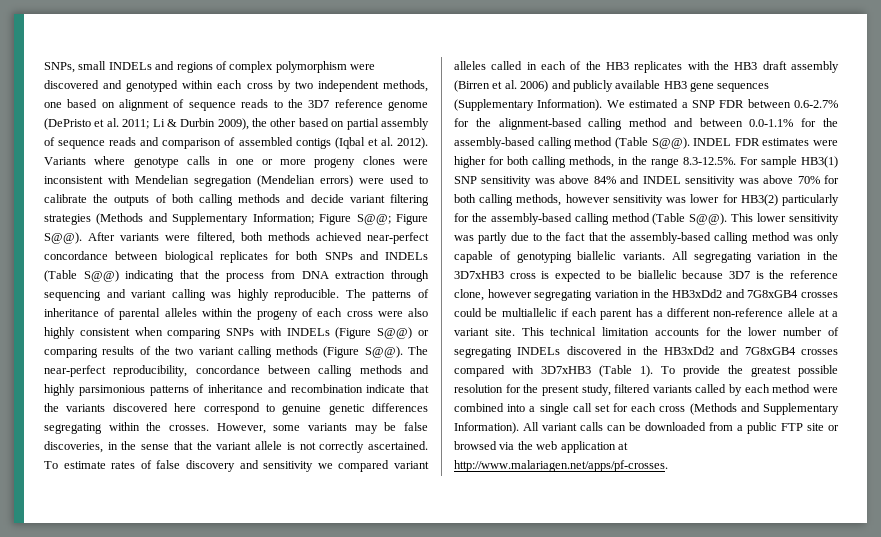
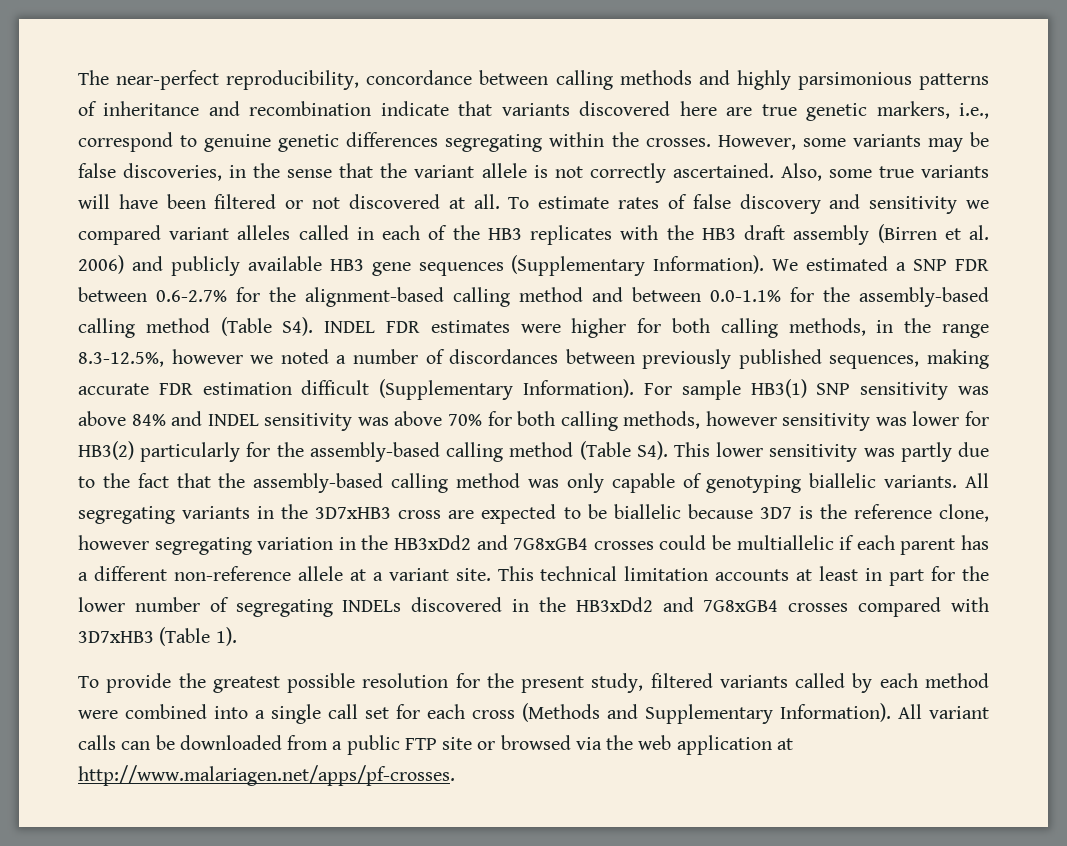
- SNPs, small INDELs and regions of complex polymorphism were discovered and genotyped within each cross by two independent methods, one based on alignment of sequence reads to the 3D7 reference genome (DePristo et al. 2011; Li & Durbin 2009), the other based on partial assembly of sequence reads and comparison of assembled contigs (Iqbal et al. 2012). Variants where genotype calls in one or more progeny clones were inconsistent with Mendelian segregation (Mendelian errors) were used to calibrate the outputs of both calling methods and decide variant filtering strategies (Methods and Supplementary Information; Figure S@@; Figure S@@). After variants were filtered, both methods achieved near-perfect concordance between biological replicates for both SNPs and INDELs (Table S@@) indicating that the process from DNA extraction through sequencing and variant calling was highly reproducible. The patterns of inheritance of parental alleles within the progeny of each cross were also highly consistent when comparing SNPs with INDELs (Figure S@@) or comparing results of the two variant calling methods (Figure S@@). The near-perfect reproducibility, concordance between calling methods and highly parsimonious patterns of inheritance and recombination indicate that the variants discovered here correspond to genuine genetic differences segregating within the crosses.
+ The near-perfect reproducibility, concordance between calling methods and highly parsimonious patterns of inheritance and recombination indicate that variants discovered here are true genetic markers, i.e., correspond to genuine genetic differences segregating within the crosses.
+ Also, some true variants will have been filtered or not discovered at all.
- We estimated a SNP FDR between 0.6-2.7% for the alignment-based calling method and between 0.0-1.1% for the assembly-based calling method (Table S@@). INDEL FDR estimates were higher for both calling methods, in the range 8.3-12.5%. For sample HB3(1) SNP sensitivity was above 84% and INDEL sensitivity was above 70% for both calling methods, however sensitivity was lower for HB3(2) particularly for the assembly-based calling method (Table S@@). This lower sensitivity was partly due to the fact that the assembly-based calling method was only capable of genotyping biallelic variants.
+ We estimated a SNP FDR between 0.6-2.7% for the alignment-based calling method and between 0.0-1.1% for the assembly-based calling method (Table S4). INDEL FDR estimates were higher for both calling methods, in the range 8.3-12.5%, however we noted a number of discordances between previously published sequences, making accurate FDR estimation difficult (Supplementary Information). For sample HB3(1) SNP sensitivity was above 84% and INDEL sensitivity was above 70% for both calling methods, however sensitivity was lower for HB3(2) particularly for the assembly-based calling method (Table S4). This lower sensitivity was partly due to the fact that the assembly-based calling method was only capable of genotyping biallelic variants.
- All segregating variation in the 3D7xHB3 cross is expected to be biallelic because 3D7 is the reference clone, however segregating variation in the HB3xDd2 and 7G8xGB4 crosses could be multiallelic if each parent has a different non-reference allele at a variant site.
+ All segregating variants in the 3D7xHB3 cross are expected to be biallelic because 3D7 is the reference clone, however segregating variation in the HB3xDd2 and 7G8xGB4 crosses could be multiallelic if each parent has a different non-reference allele at a variant site.
- This technical limitation accounts for the lower number of segregating INDELs discovered in the HB3xDd2 and 7G8xGB4 crosses compared with 3D7xHB3 (Table 1). To provide the greatest possible resolution for the present study, filtered variants called by each method were combined into a single call set for each cross (Methods and Supplementary Information).
+ This technical limitation accounts at least in part for the lower number of segregating INDELs discovered in the HB3xDd2 and 7G8xGB4 crosses compared with 3D7xHB3 (Table 1).
+ To provide the greatest possible resolution for the present study, filtered variants called by each method were combined into a single call set for each cross (Methods and Supplementary Information).

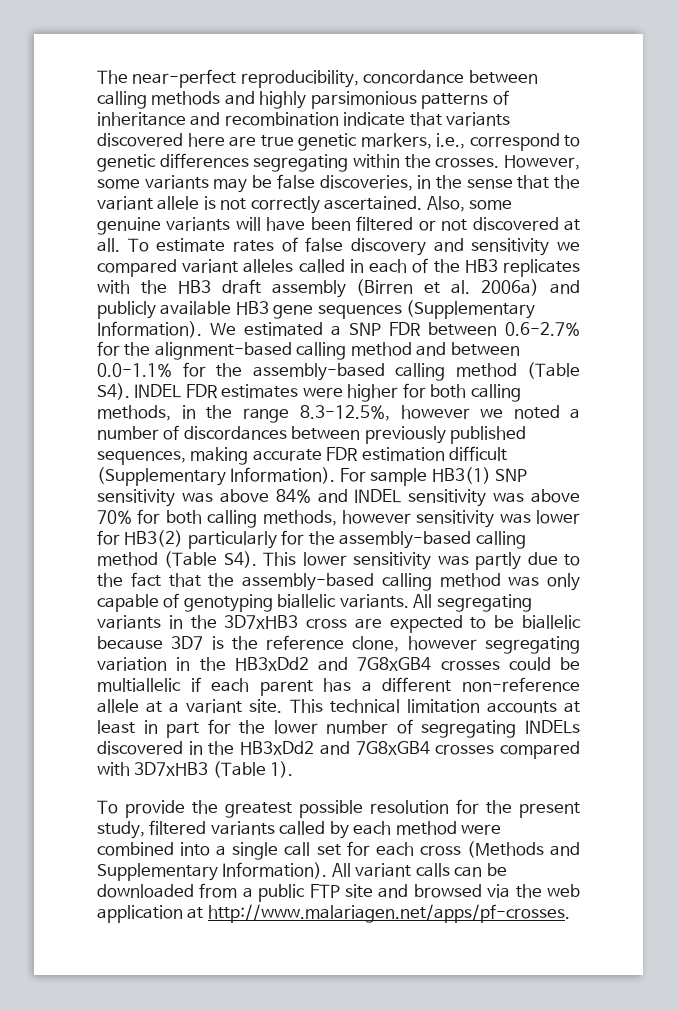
- The near-perfect reproducibility, concordance between calling methods and highly parsimonious patterns of inheritance and recombination indicate that variants discovered here are true genetic markers, i.e., correspond to genuine genetic differences segregating within the crosses.
+ The near-perfect reproducibility, concordance between calling methods and highly parsimonious patterns of inheritance and recombination indicate that variants discovered here are true genetic markers, i.e., correspond to genetic differences segregating within the crosses.
- Also, some true variants will have been filtered or not discovered at all.
+ Also, some genuine variants will have been filtered or not discovered at all.
- To estimate rates of false discovery and sensitivity we compared variant alleles called in each of the HB3 replicates with the HB3 draft assembly (Birren et al. 2006) and publicly available HB3 gene sequences (Supplementary Information).
+ To estimate rates of false discovery and sensitivity we compared variant alleles called in each of the HB3 replicates with the HB3 draft assembly (Birren et al. 2006a) and publicly available HB3 gene sequences (Supplementary Information).
- All variant calls can be downloaded from a public FTP site or browsed via the web application at http://www.malariagen.net/apps/pf-crosses.
+ All variant calls can be downloaded from a public FTP site and browsed via the web application at http://www.malariagen.net/apps/pf-crosses.

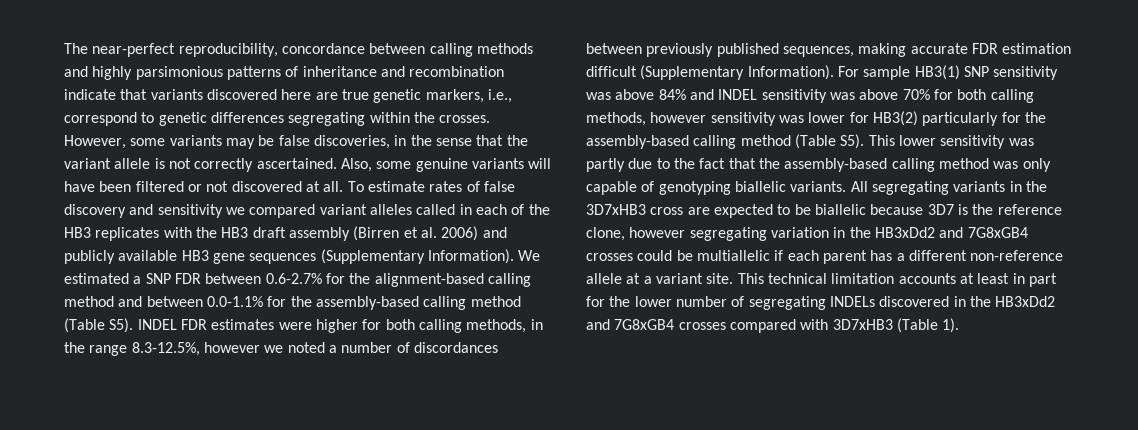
- To estimate rates of false discovery and sensitivity we compared variant alleles called in each of the HB3 replicates with the HB3 draft assembly (Birren et al. 2006a) and publicly available HB3 gene sequences (Supplementary Information).
+ To estimate rates of false discovery and sensitivity we compared variant alleles called in each of the HB3 replicates with the HB3 draft assembly (Birren et al. 2006) and publicly available HB3 gene sequences (Supplementary Information).
- We estimated a SNP FDR between 0.6-2.7% for the alignment-based calling method and between 0.0-1.1% for the assembly-based calling method (Table S4). INDEL FDR estimates were higher for both calling methods, in the range 8.3-12.5%, however we noted a number of discordances between previously published sequences, making accurate FDR estimation difficult (Supplementary Information).
+ We estimated a SNP FDR between 0.6-2.7% for the alignment-based calling method and between 0.0-1.1% for the assembly-based calling method (Table S5). INDEL FDR estimates were higher for both calling methods, in the range 8.3-12.5%, however we noted a number of discordances between previously published sequences, making accurate FDR estimation difficult (Supplementary Information).
- For sample HB3(1) SNP sensitivity was above 84% and INDEL sensitivity was above 70% for both calling methods, however sensitivity was lower for HB3(2) particularly for the assembly-based calling method (Table S4). This lower sensitivity was partly due to the fact that the assembly-based calling method was only capable of genotyping biallelic variants.
+ For sample HB3(1) SNP sensitivity was above 84% and INDEL sensitivity was above 70% for both calling methods, however sensitivity was lower for HB3(2) particularly for the assembly-based calling method (Table S5). This lower sensitivity was partly due to the fact that the assembly-based calling method was only capable of genotyping biallelic variants.
- To provide the greatest possible resolution for the present study, filtered variants called by each method were combined into a single call set for each cross (Methods and Supplementary Information). All variant calls can be downloaded from a public FTP site and browsed via the web application at http://www.malariagen.net/apps/pf-crosses.

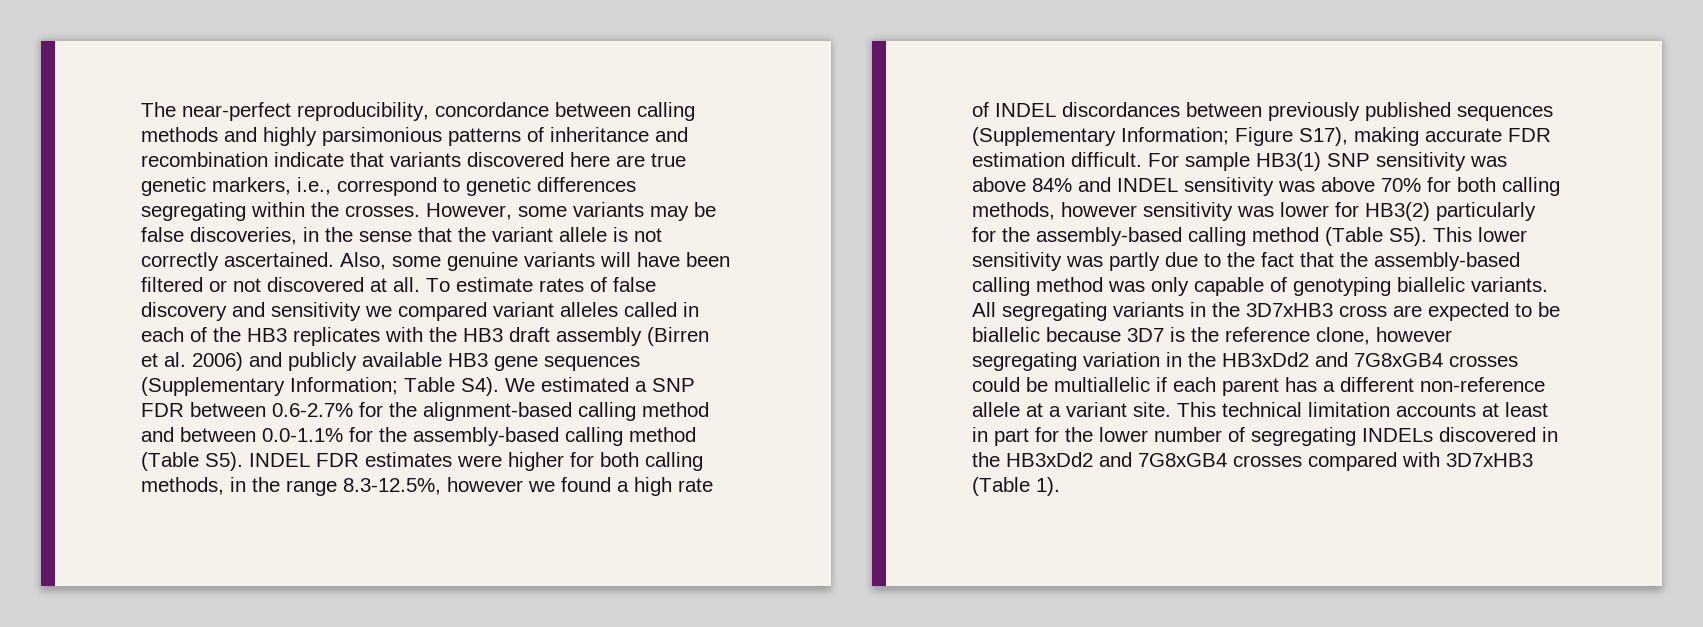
- To estimate rates of false discovery and sensitivity we compared variant alleles called in each of the HB3 replicates with the HB3 draft assembly (Birren et al. 2006) and publicly available HB3 gene sequences (Supplementary Information). We estimated a SNP FDR between 0.6-2.7% for the alignment-based calling method and between 0.0-1.1% for the assembly-based calling method (Table S5). INDEL FDR estimates were higher for both calling methods, in the range 8.3-12.5%, however we noted a number of discordances between previously published sequences, making accurate FDR estimation difficult (Supplementary Information).
+ To estimate rates of false discovery and sensitivity we compared variant alleles called in each of the HB3 replicates with the HB3 draft assembly (Birren et al. 2006) and publicly available HB3 gene sequences (Supplementary Information; Table S4). We estimated a SNP FDR between 0.6-2.7% for the alignment-based calling method and between 0.0-1.1% for the assembly-based calling method (Table S5). INDEL FDR estimates were higher for both calling methods, in the range 8.3-12.5%, however we found a high rate of INDEL discordances between previously published sequences (Supplementary Information; Figure S17), making accurate FDR estimation difficult.

